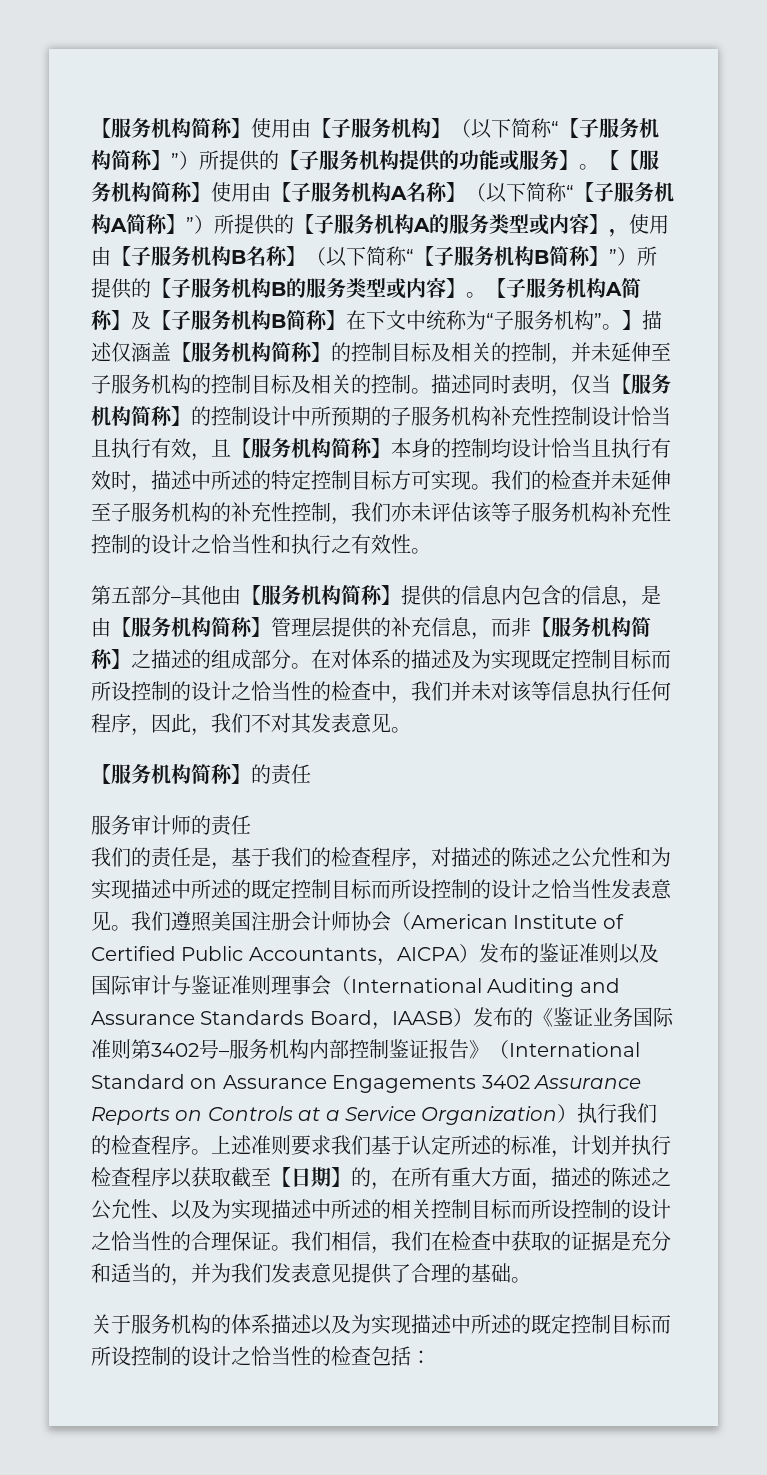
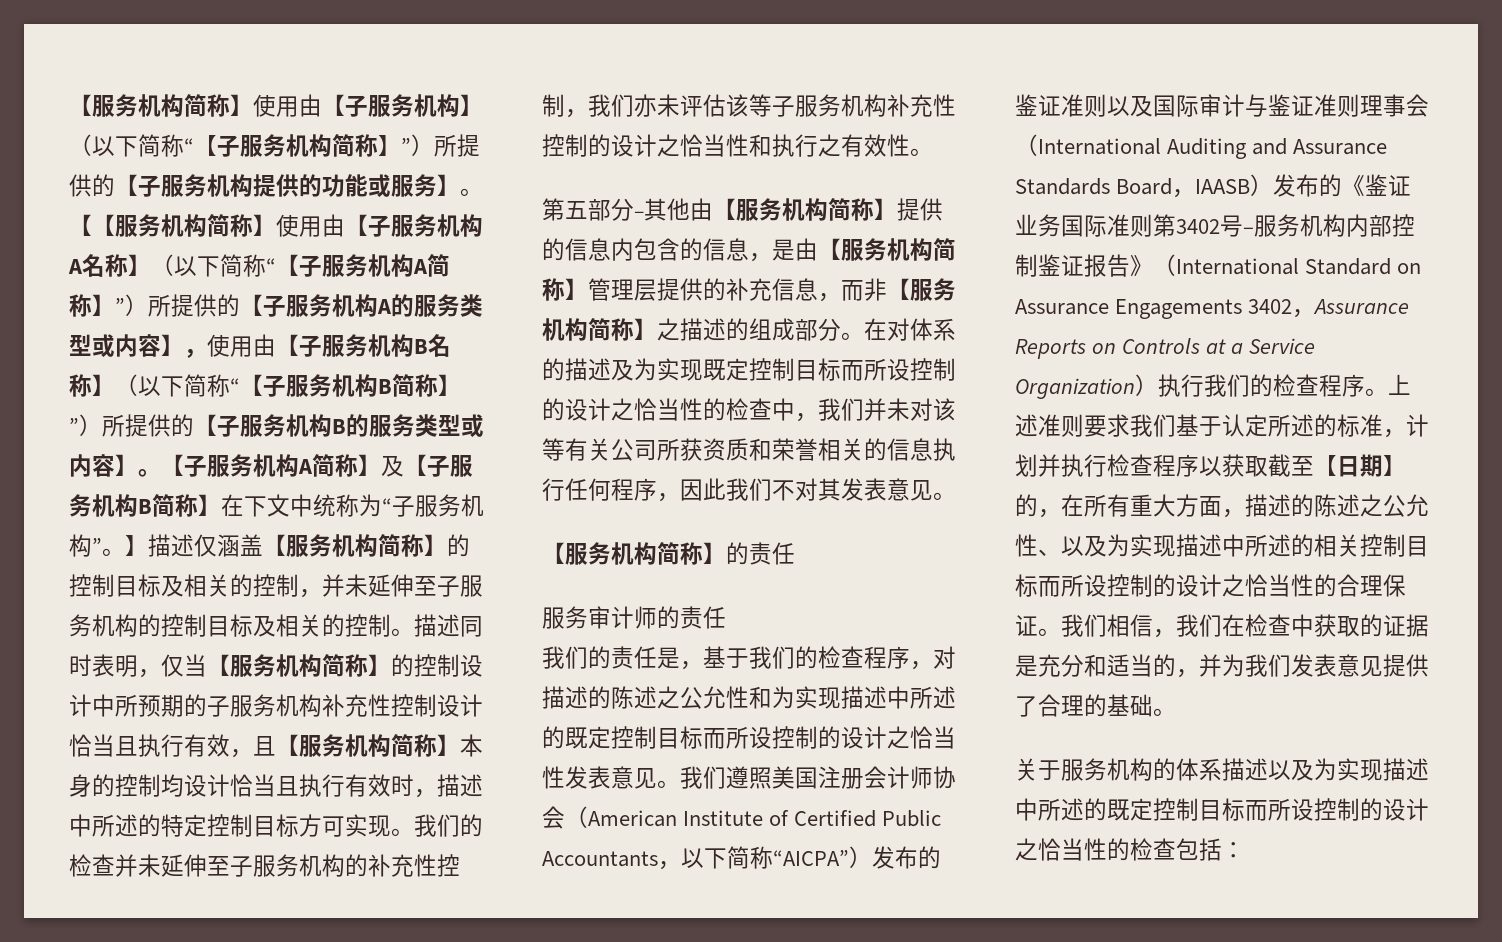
- 在对体系的描述及为实现既定控制目标而所设控制的设计之恰当性的检查中，我们并未对该等信息执行任何程序，因此，我们不对其发表意见。
+ 在对体系的描述及为实现既定控制目标而所设控制的设计之恰当性的检查中，我们并未对该等有关公司所获资质和荣誉相关的信息执行任何程序，因此我们不对其发表意见。
- 我们遵照美国注册会计师协会（American Institute of Certified Public Accountants，AICPA）发布的鉴证准则以及国际审计与鉴证准则理事会（International Auditing and Assurance Standards Board，IAASB）发布的《鉴证业务国际准则第3402号–服务机构内部控制鉴证报告》（International Standard on Assurance Engagements 3402 Assurance Reports on Controls at a Service Organization）执行我们的检查程序。
+ 我们遵照美国注册会计师协会（American Institute of Certified Public Accountants，以下简称“AICPA”）发布的鉴证准则以及国际审计与鉴证准则理事会（International Auditing and Assurance Standards Board，IAASB）发布的《鉴证业务国际准则第3402号–服务机构内部控制鉴证报告》（International Standard on Assurance Engagements 3402，Assurance Reports on Controls at a Service Organization）执行我们的检查程序。

